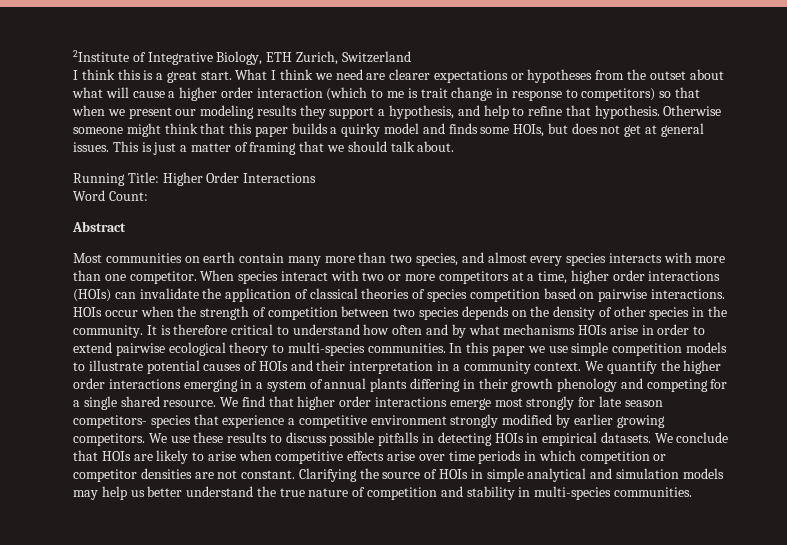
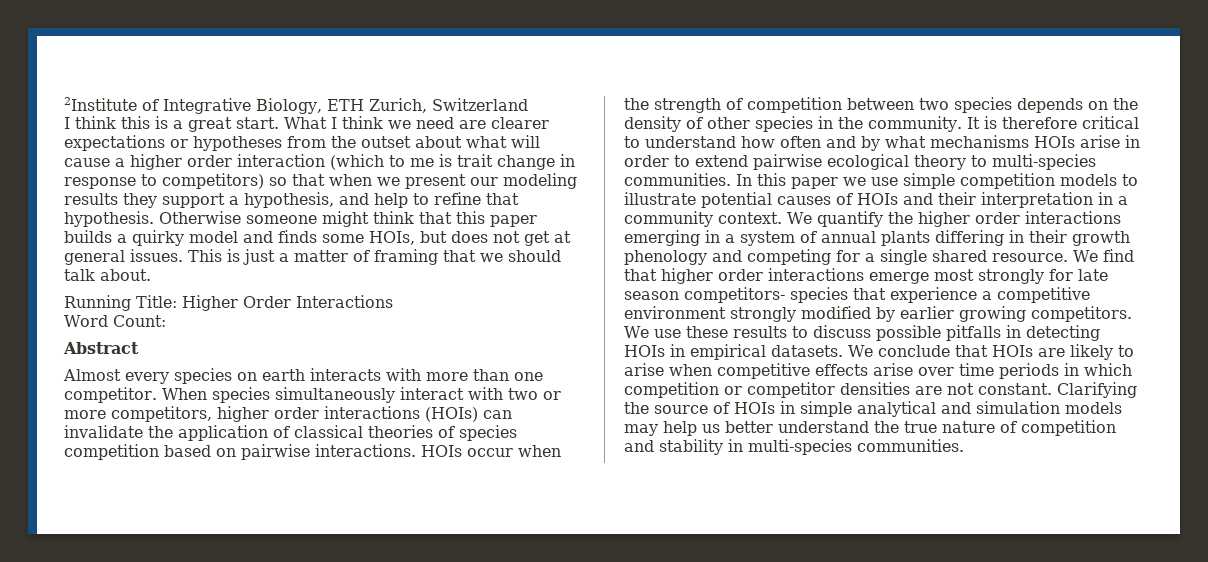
- Most communities on earth contain many more than two species, and almost every species interacts with more than one competitor.
+ Almost every species on earth interacts with more than one competitor.
- When species interact with two or more competitors at a time, higher order interactions (HOIs) can invalidate the application of classical theories of species competition based on pairwise interactions.
+ When species simultaneously interact with two or more competitors, higher order interactions (HOIs) can invalidate the application of classical theories of species competition based on pairwise interactions.

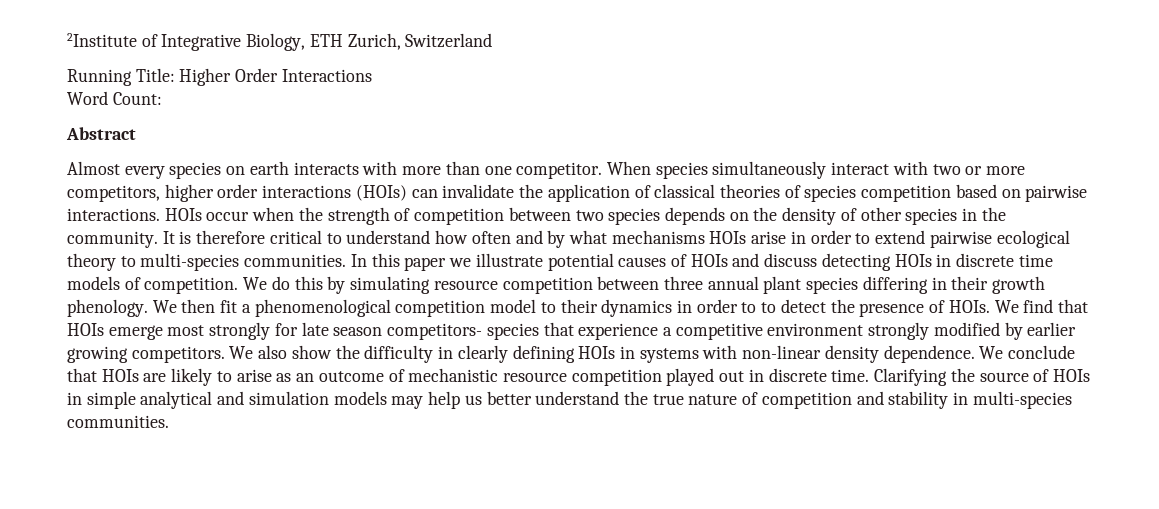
- I think this is a great start. What I think we need are clearer expectations or hypotheses from the outset about what will cause a higher order interaction (which to me is trait change in response to competitors) so that when we present our modeling results they support a hypothesis, and help to refine that hypothesis. Otherwise someone might think that this paper builds a quirky model and finds some HOIs, but does not get at general issues. This is just a matter of framing that we should talk about.
- In this paper we use simple competition models to illustrate potential causes of HOIs and their interpretation in a community context. We quantify the higher order interactions emerging in a system of annual plants differing in their growth phenology and competing for a single shared resource. We find that higher order interactions emerge most strongly for late season competitors- species that experience a competitive environment strongly modified by earlier growing competitors.
+ In this paper we illustrate potential causes of HOIs and discuss detecting HOIs in discrete time models of competition. We do this by simulating resource competition between three annual plant species differing in their growth phenology. We then fit a phenomenological competition model to their dynamics in order to to detect the presence of HOIs. We find that HOIs emerge most strongly for late season competitors- species that experience a competitive environment strongly modified by earlier growing competitors.
- We use these results to discuss possible pitfalls in detecting HOIs in empirical datasets.
+ We also show the difficulty in clearly defining HOIs in systems with non-linear density dependence.
- We conclude that HOIs are likely to arise when competitive effects arise over time periods in which competition or competitor densities are not constant.
+ We conclude that HOIs are likely to arise as an outcome of mechanistic resource competition played out in discrete time.

